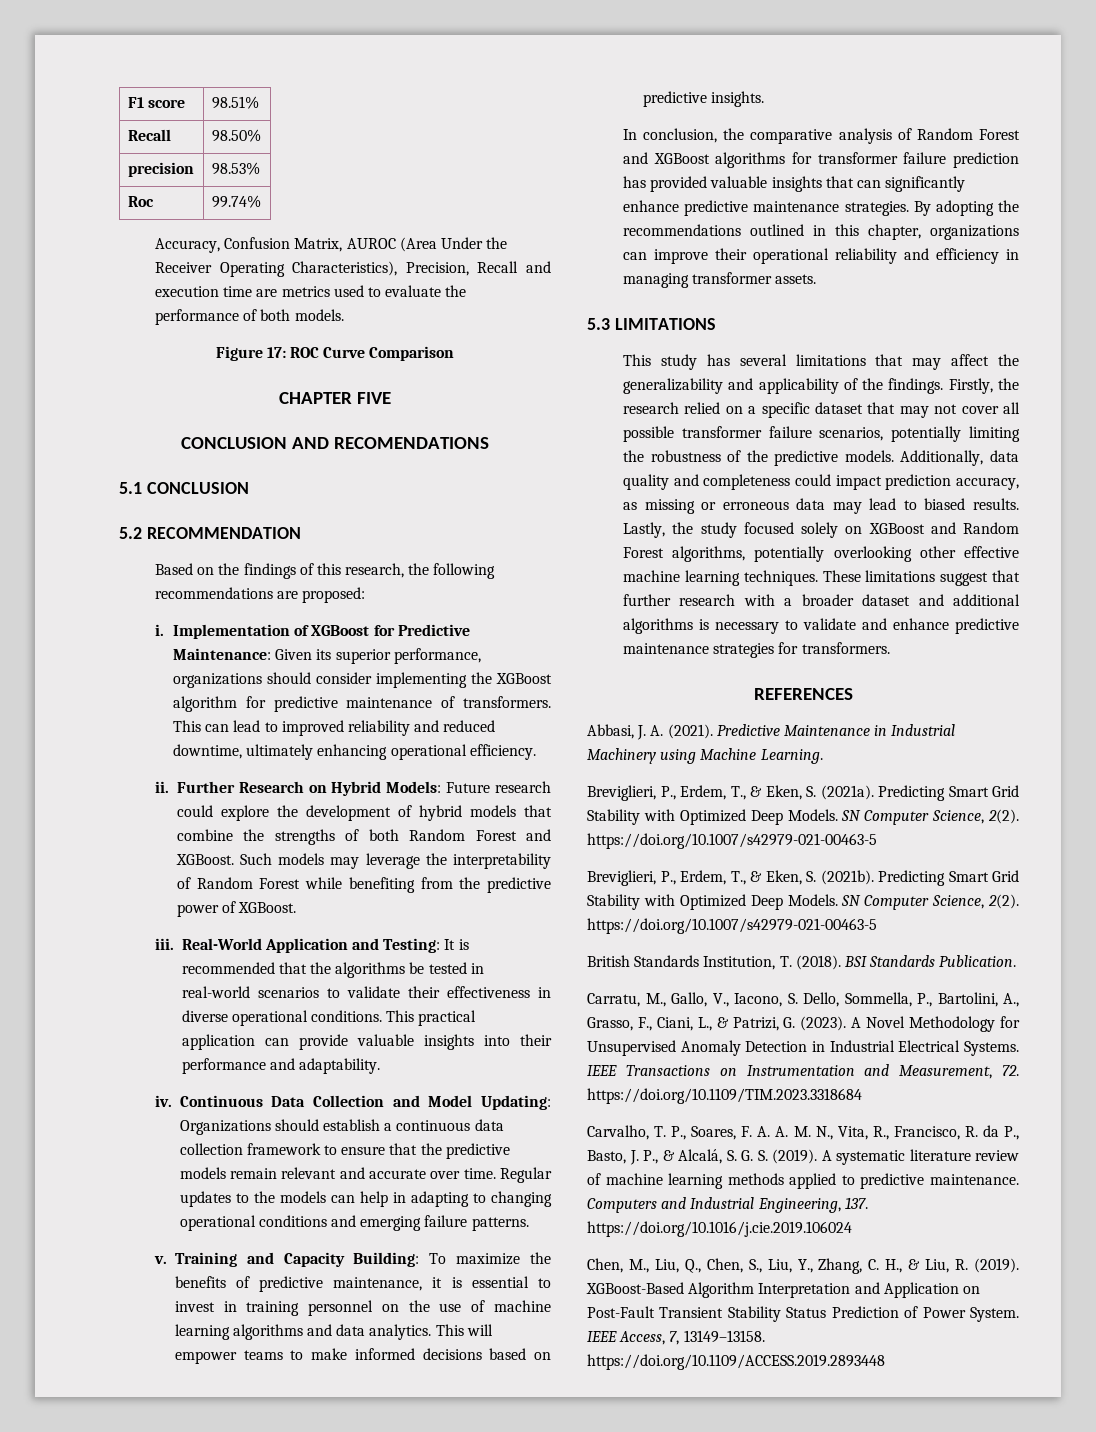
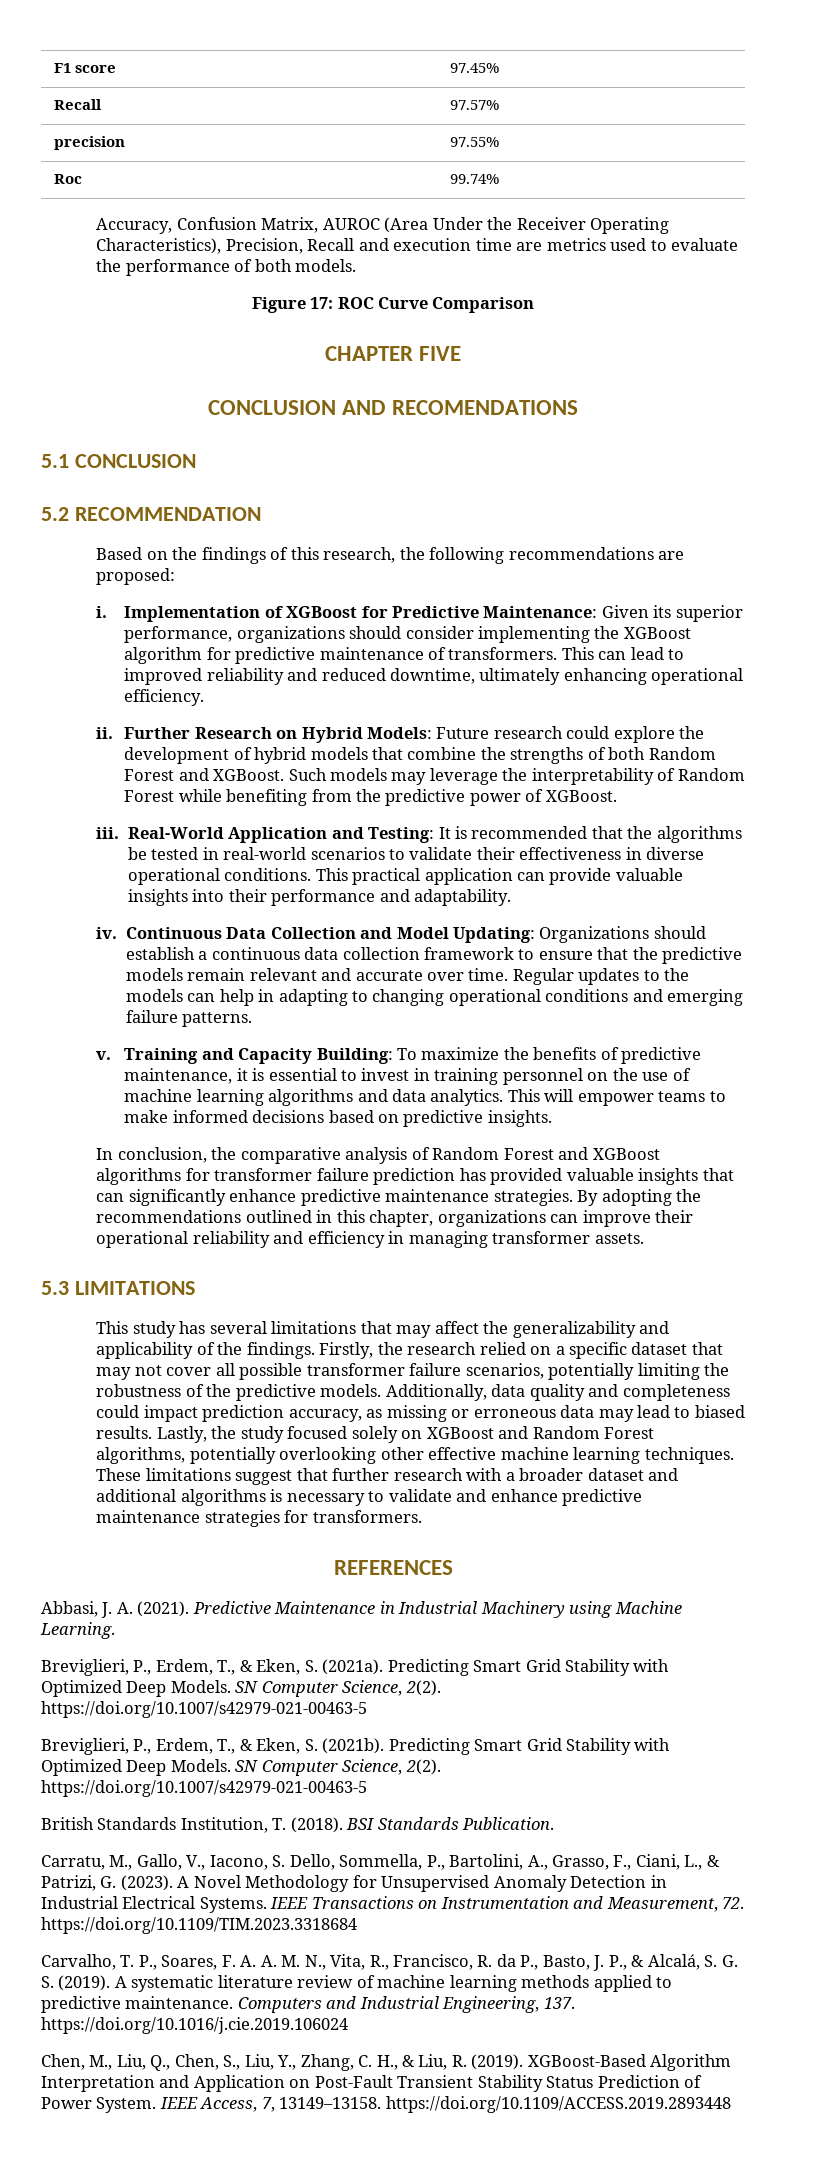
- F1 score | 98.51%
+ F1 score | 97.45%
- Recall | 98.50%
+ Recall | 97.57%
- precision | 98.53%
+ precision | 97.55%

